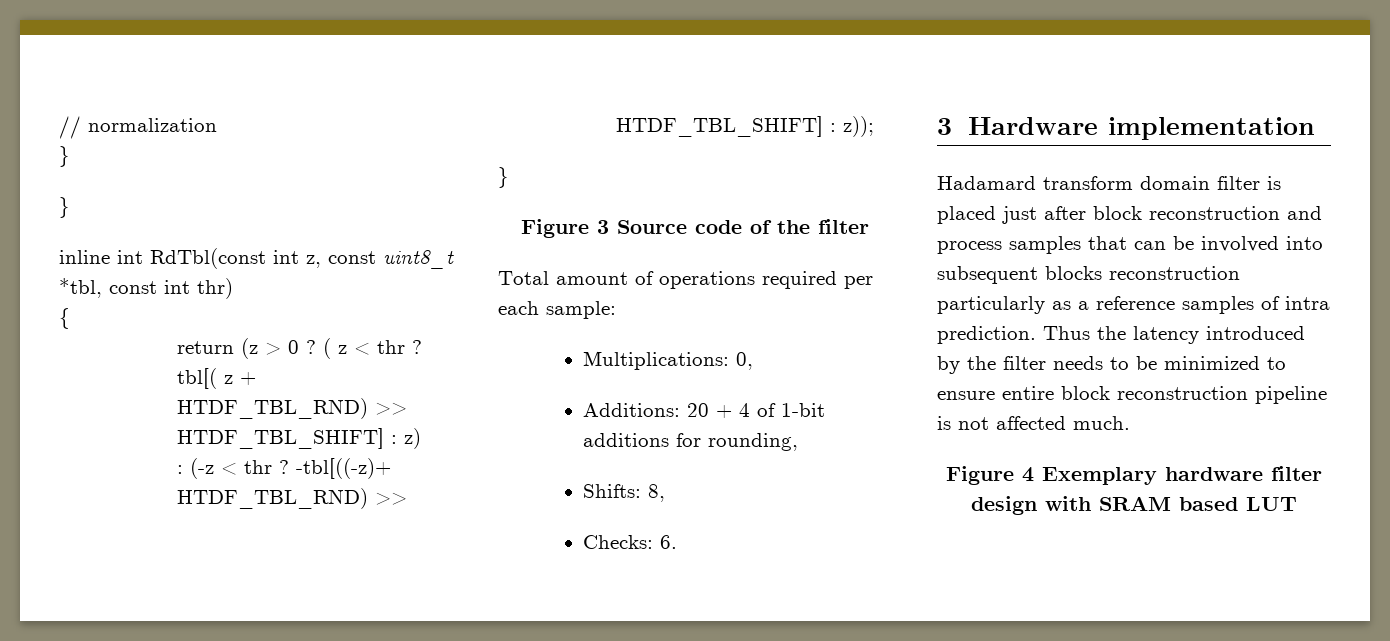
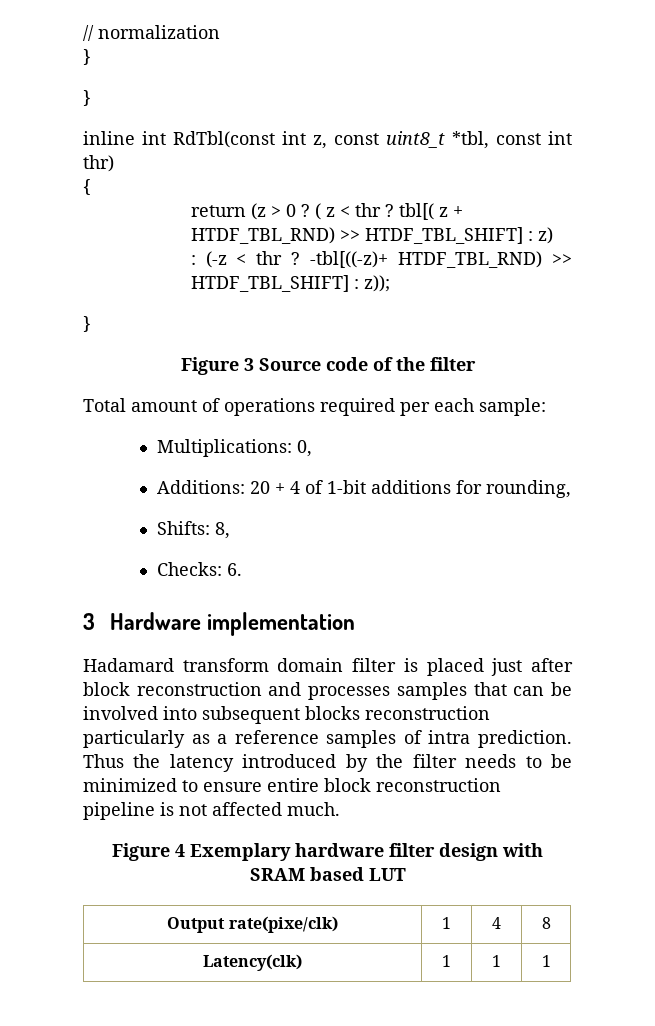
- Hadamard transform domain filter is placed just after block reconstruction and process samples that can be involved into subsequent blocks reconstruction particularly as a reference samples of intra prediction.
+ Hadamard transform domain filter is placed just after block reconstruction and processes samples that can be involved into subsequent blocks reconstruction particularly as a reference samples of intra prediction.
+ Output rate(pixe/clk) | 1 | 4 | 8
+ Latency(clk) | 1 | 1 | 1

